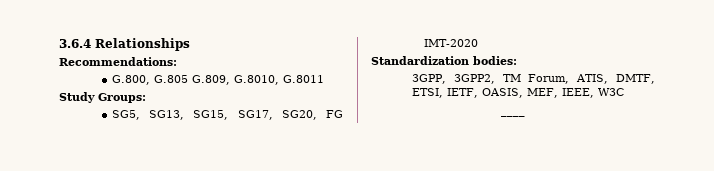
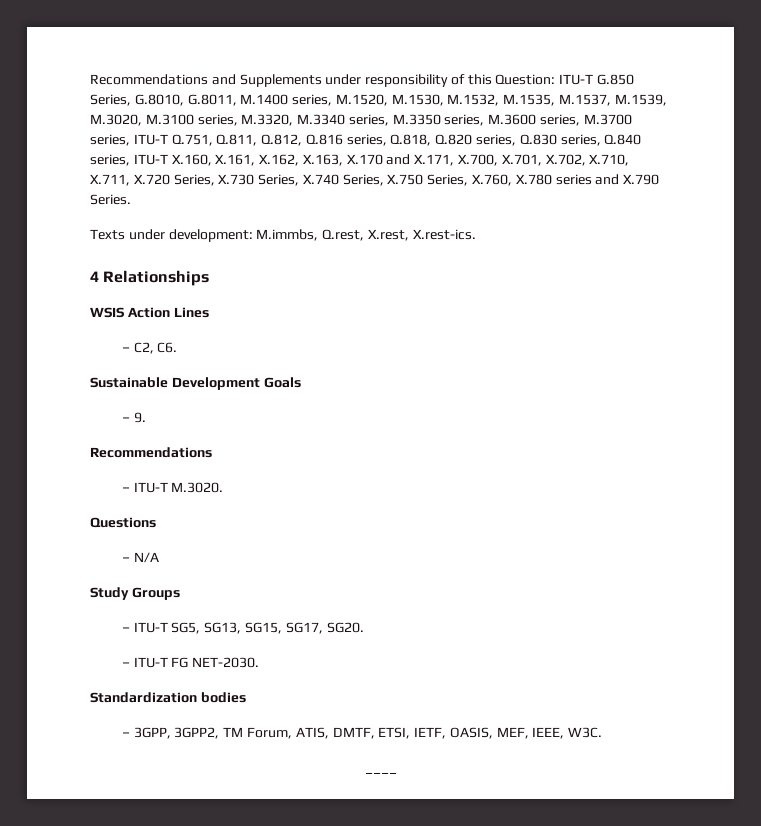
- 3.6.4 Relationships
- Recommendations:
- G.800, G.805 G.809, G.8010, G.8011
- Study Groups:
- SG5, SG13, SG15, SG17, SG20, FG IMT-2020
+ Recommendations and Supplements under responsibility of this Question: ITU-T G.850 Series, G.8010, G.8011, M.1400 series, M.1520, M.1530, M.1532, M.1535, M.1537, M.1539, M.3020, M.3100 series, M.3320, M.3340 series, M.3350 series, M.3600 series, M.3700 series, ITU-T Q.751, Q.811, Q.812, Q.816 series, Q.818, Q.820 series, Q.830 series, Q.840 series, ITU-T X.160, X.161, X.162, X.163, X.170 and X.171, X.700, X.701, X.702, X.710, X.711, X.720 Series, X.730 Series, X.740 Series, X.750 Series, X.760, X.780 series and X.790 Series.
+ Texts under development: M.immbs, Q.rest, X.rest, X.rest-ics.
+ 4 Relationships
+ WSIS Action Lines
+ – C2, C6.
+ Sustainable Development Goals
+ – 9.
+ Recommendations
+ – ITU-T M.3020.
+ Questions
+ – N/A
+ Study Groups
+ – ITU-T SG5, SG13, SG15, SG17, SG20.
+ – ITU-T FG NET-2030.
- Standardization bodies:
- 3GPP, 3GPP2, TM Forum, ATIS, DMTF, ETSI, IETF, OASIS, MEF, IEEE, W3C
+ Standardization bodies
+ – 3GPP, 3GPP2, TM Forum, ATIS, DMTF, ETSI, IETF, OASIS, MEF, IEEE, W3C.

